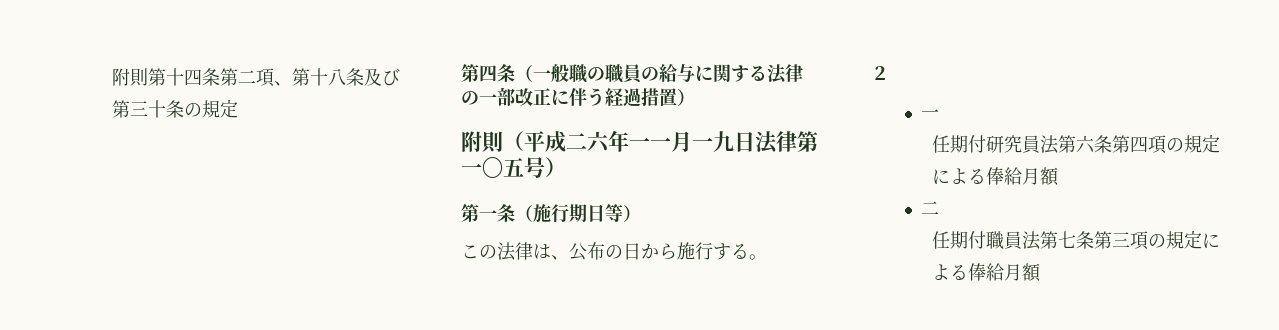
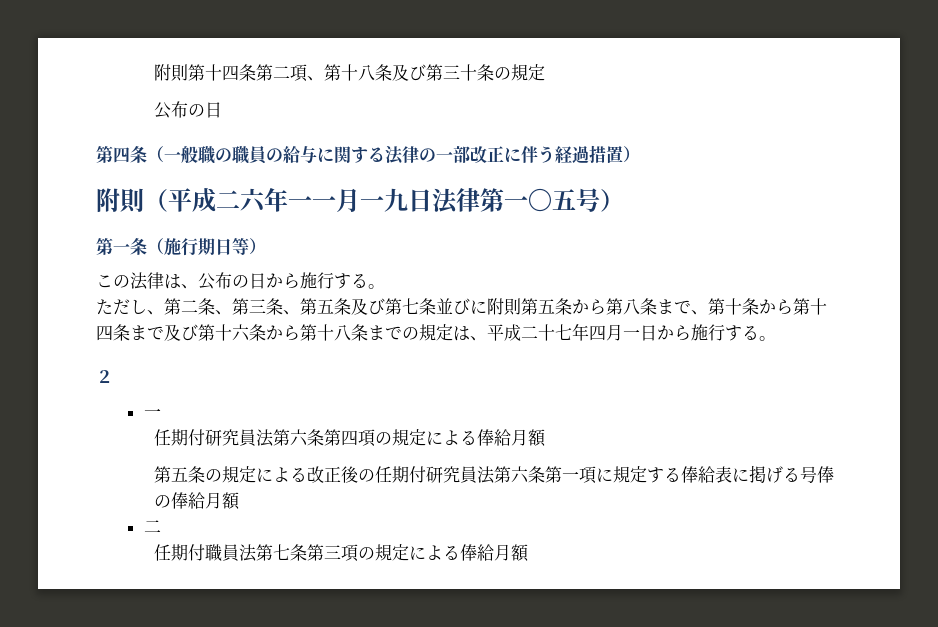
  附則第十四条第二項、第十八条及び第三十条の規定
+ 公布の日
+ ただし、第二条、第三条、第五条及び第七条並びに附則第五条から第八条まで、第十条から第十四条まで及び第十六条から第十八条までの規定は、平成二十七年四月一日から施行する。
+ 第五条の規定による改正後の任期付研究員法第六条第一項に規定する俸給表に掲げる号俸の俸給月額

